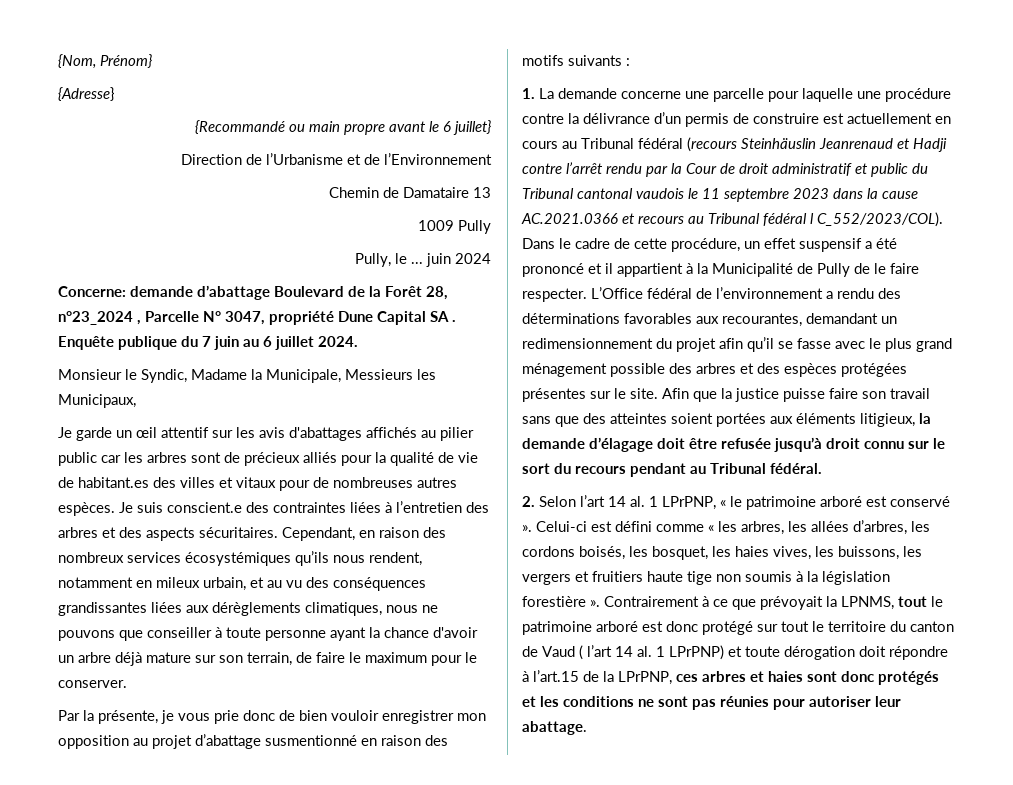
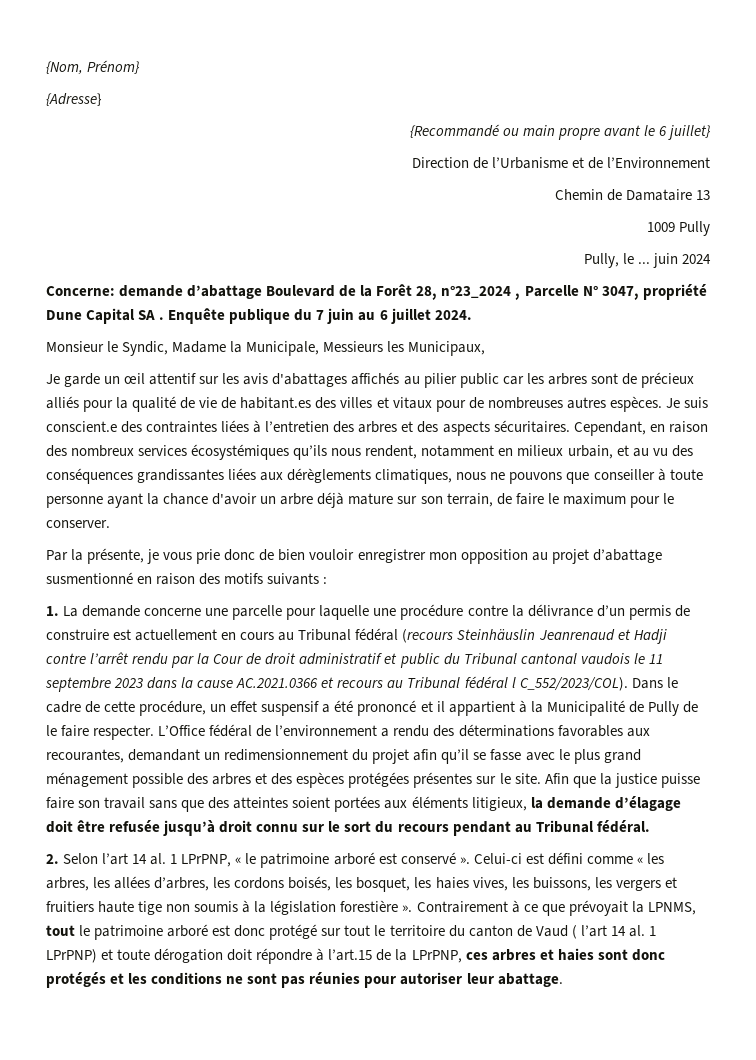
- Cependant, en raison des nombreux services écosystémiques qu’ils nous rendent, notamment en mileux urbain, et au vu des conséquences grandissantes liées aux dérèglements climatiques, nous ne pouvons que conseiller à toute personne ayant la chance d'avoir un arbre déjà mature sur son terrain, de faire le maximum pour le conserver.
+ Cependant, en raison des nombreux services écosystémiques qu’ils nous rendent, notamment en milieux urbain, et au vu des conséquences grandissantes liées aux dérèglements climatiques, nous ne pouvons que conseiller à toute personne ayant la chance d'avoir un arbre déjà mature sur son terrain, de faire le maximum pour le conserver.

